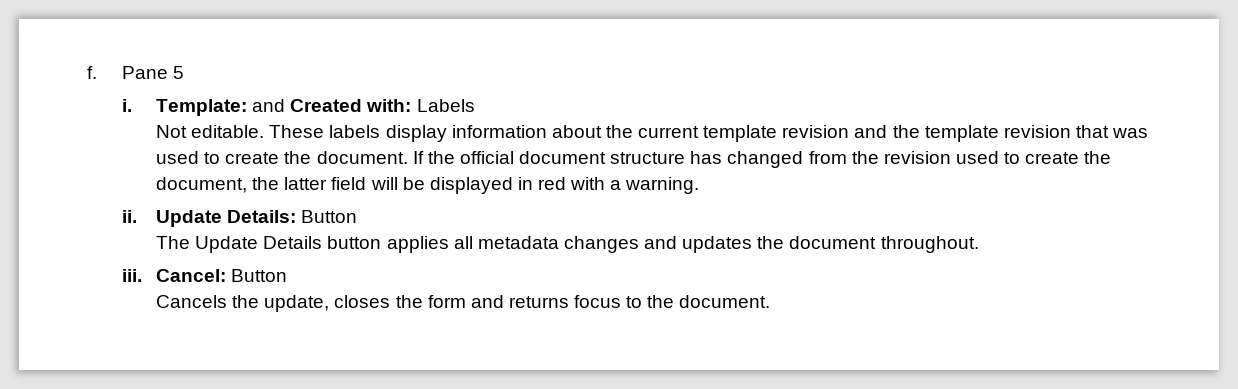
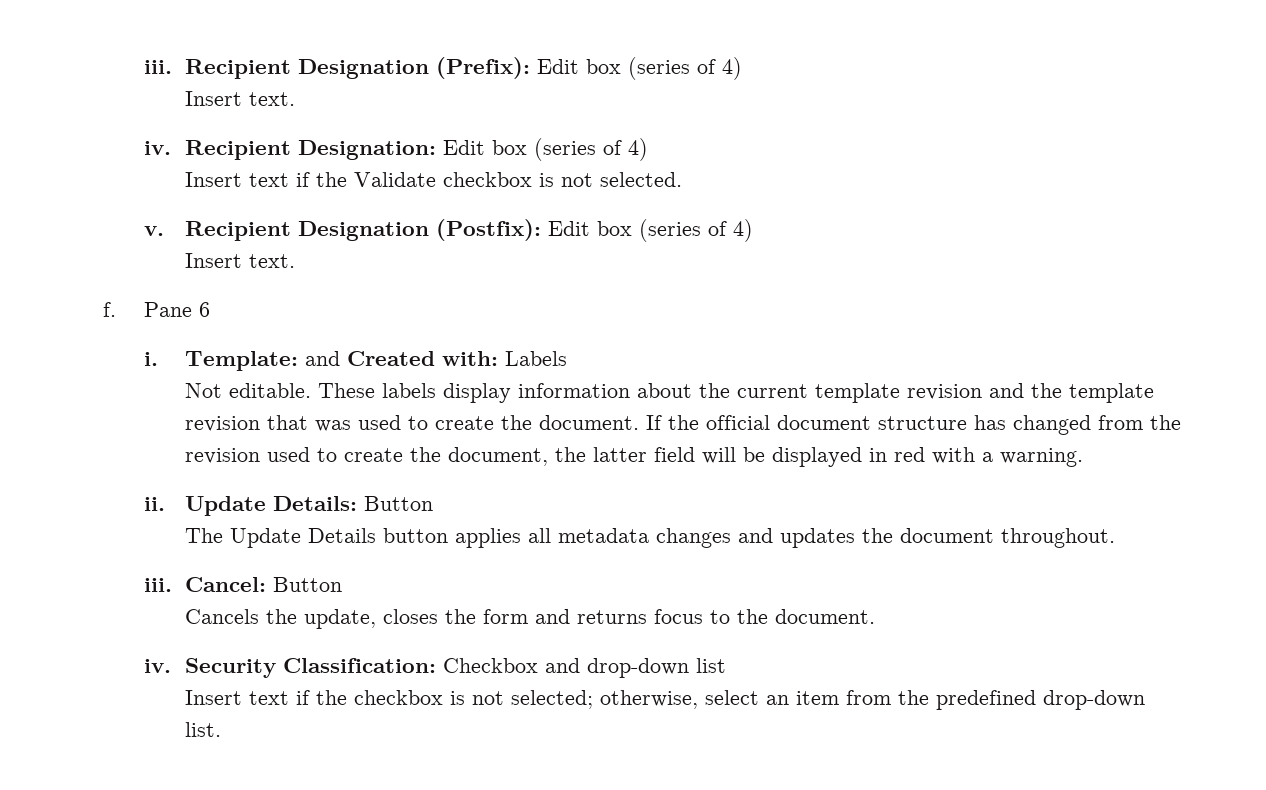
+ iii. Recipient Designation (Prefix): Edit box (series of 4)
+ Insert text.
+ iv. Recipient Designation: Edit box (series of 4)
+ Insert text if the Validate checkbox is not selected.
+ v. Recipient Designation (Postfix): Edit box (series of 4)
+ Insert text.
- Pane 5
+ Pane 6
+ iv. Security Classification: Checkbox and drop-down list
+ Insert text if the checkbox is not selected; otherwise, select an item from the predefined drop-down list.

